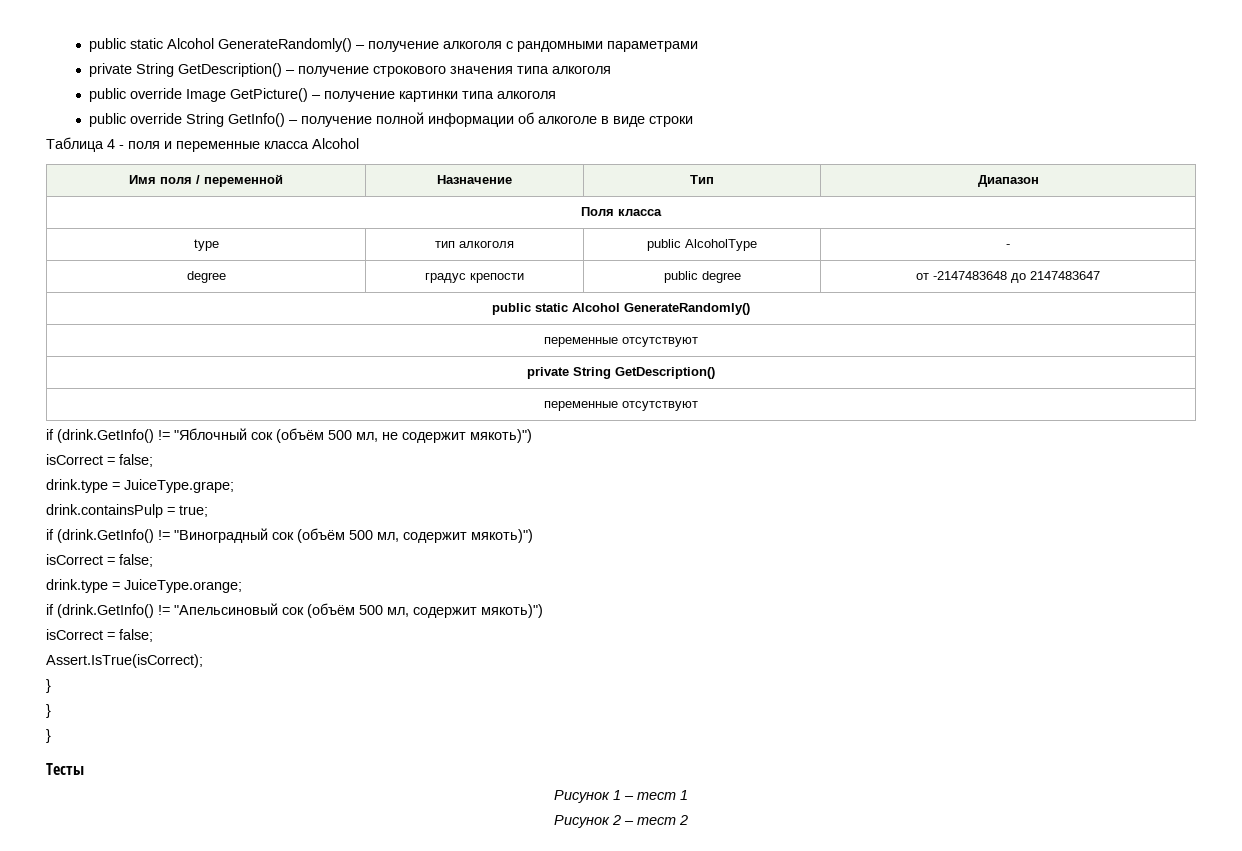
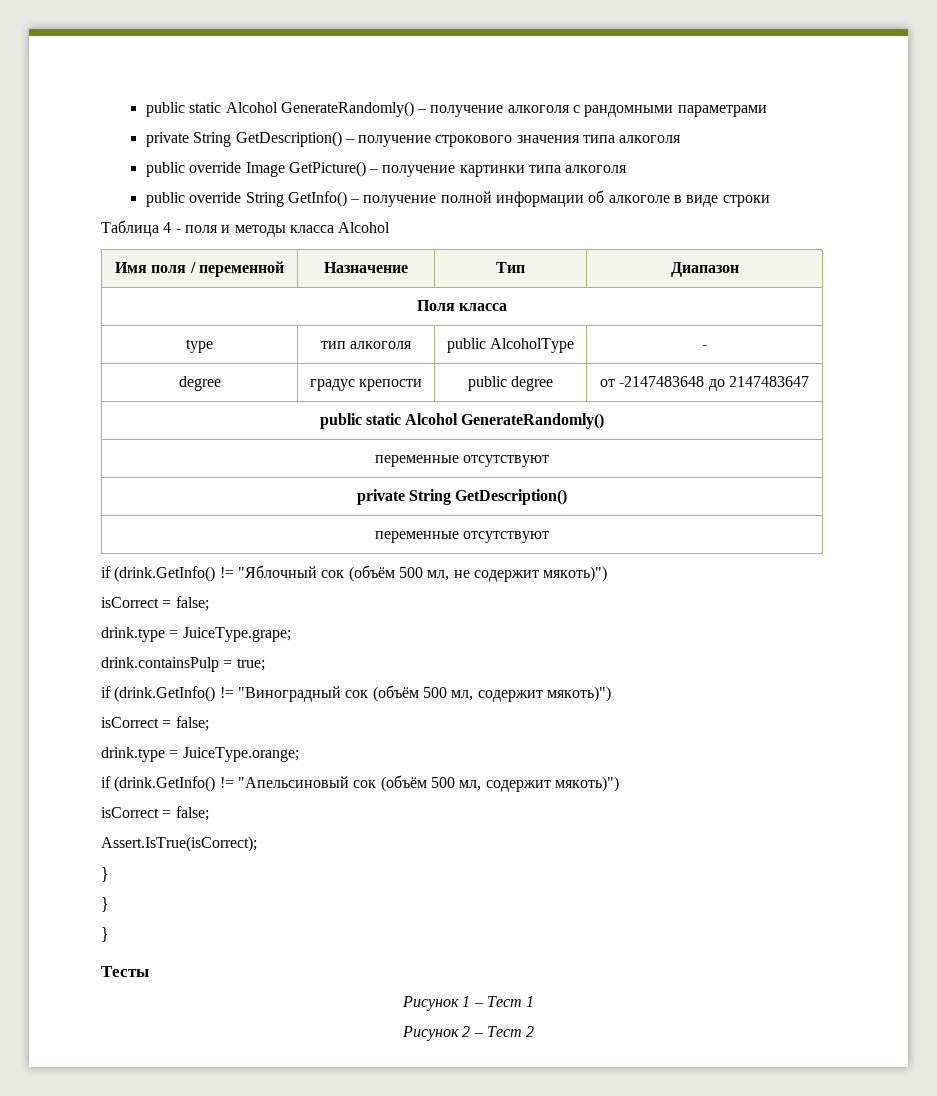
- Таблица 4 - поля и переменные класса Alcohol
+ Таблица 4 - поля и методы класса Alcohol
- Рисунок 1 – тест 1
+ Рисунок 1 – Тест 1
- Рисунок 2 – тест 2
+ Рисунок 2 – Тест 2

